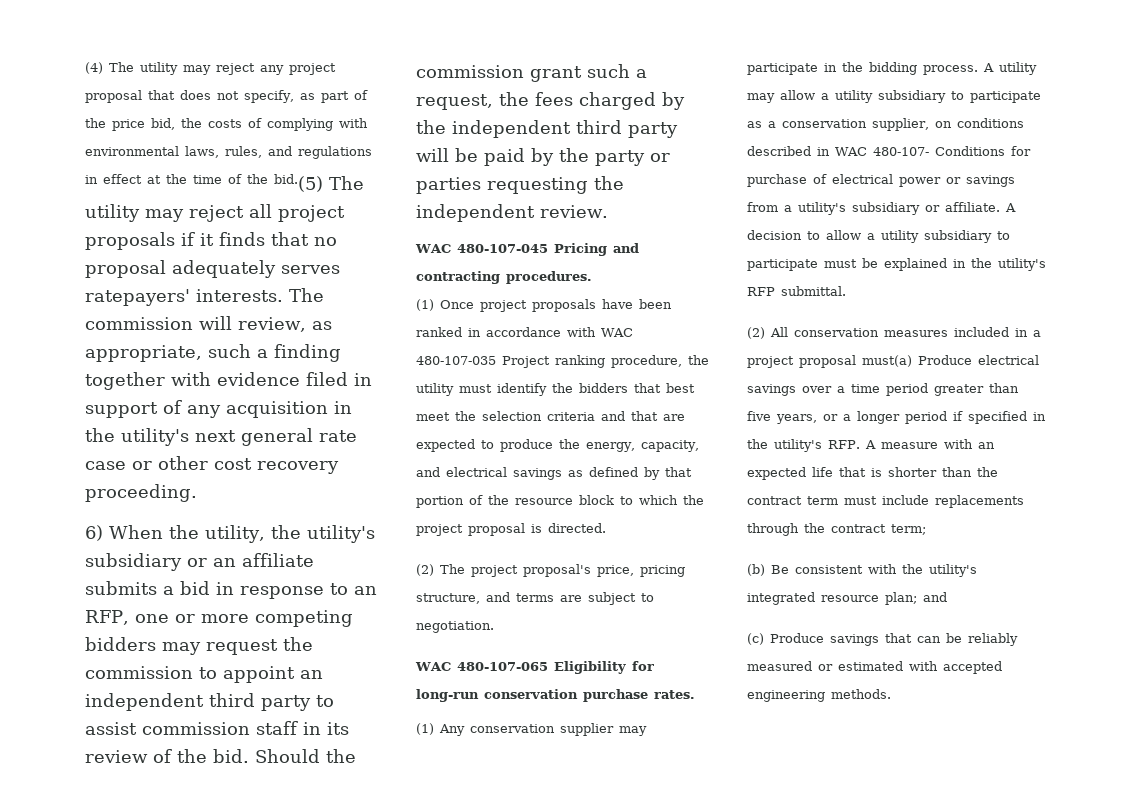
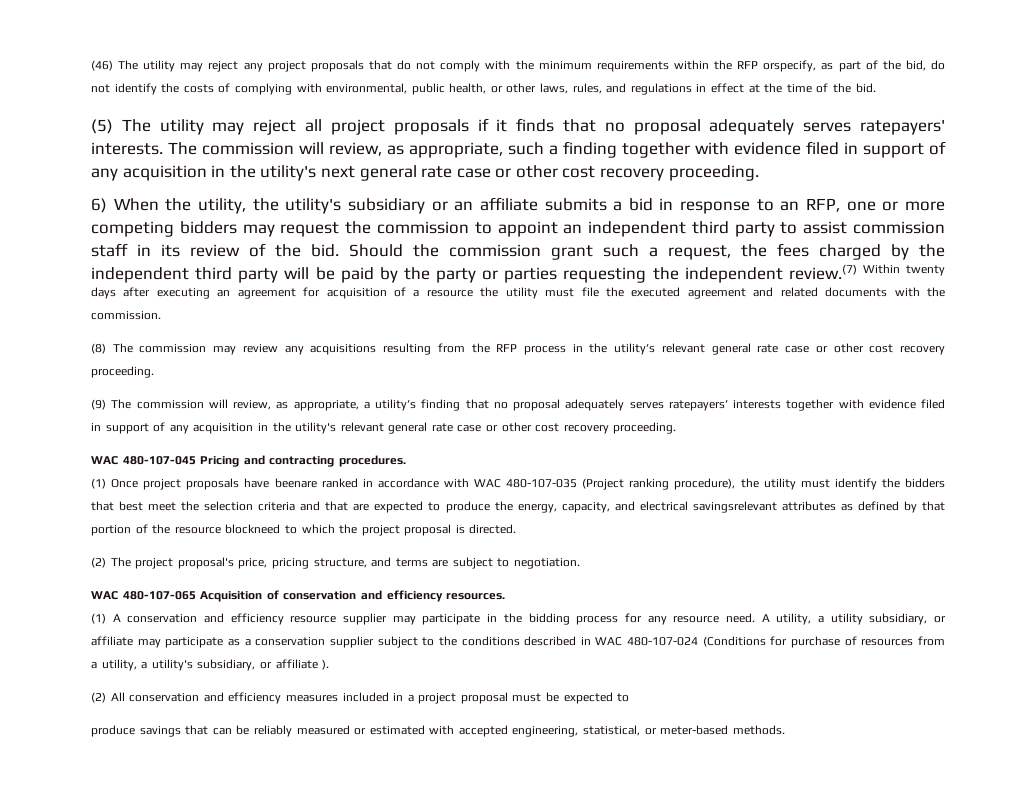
- (4) The utility may reject any project proposal that does not specify, as part of the price bid, the costs of complying with environmental laws, rules, and regulations in effect at the time of the bid.(5) The utility may reject all project proposals if it finds that no proposal adequately serves ratepayers' interests.
+ (46) The utility may reject any project proposals that do not comply with the minimum requirements within the RFP orspecify, as part of the bid, do not identify the costs of complying with environmental, public health, or other laws, rules, and regulations in effect at the time of the bid.
+ (5) The utility may reject all project proposals if it finds that no proposal adequately serves ratepayers' interests.
- Should the commission grant such a request, the fees charged by the independent third party will be paid by the party or parties requesting the independent review.
+ Should the commission grant such a request, the fees charged by the independent third party will be paid by the party or parties requesting the independent review.(7) Within twenty days after executing an agreement for acquisition of a resource the utility must file the executed agreement and related documents with the commission.
+ (8) The commission may review any acquisitions resulting from the RFP process in the utility’s relevant general rate case or other cost recovery proceeding.
+ (9) The commission will review, as appropriate, a utility’s finding that no proposal adequately serves ratepayers’ interests together with evidence filed in support of any acquisition in the utility's relevant general rate case or other cost recovery proceeding.
- (1) Once project proposals have been ranked in accordance with WAC 480-107-035 Project ranking procedure, the utility must identify the bidders that best meet the selection criteria and that are expected to produce the energy, capacity, and electrical savings as defined by that portion of the resource block to which the project proposal is directed.
+ (1) Once project proposals have beenare ranked in accordance with WAC 480-107-035 (Project ranking procedure), the utility must identify the bidders that best meet the selection criteria and that are expected to produce the energy, capacity, and electrical savingsrelevant attributes as defined by that portion of the resource blockneed to which the project proposal is directed.
- WAC 480-107-065 Eligibility for long-run conservation purchase rates.
- (1) Any conservation supplier may participate in the bidding process. A utility may allow a utility subsidiary to participate as a conservation supplier, on conditions described in WAC 480-107- Conditions for purchase of electrical power or savings from a utility's subsidiary or affiliate. A decision to allow a utility subsidiary to participate must be explained in the utility's RFP submittal.
+ WAC 480-107-065 Acquisition of conservation and efficiency resources.
+ (1) A conservation and efficiency resource supplier may participate in the bidding process for any resource need. A utility, a utility subsidiary, or affiliate may participate as a conservation supplier subject to the conditions described in WAC 480-107-024 (Conditions for purchase of resources from a utility, a utility's subsidiary, or affiliate ).
- (2) All conservation measures included in a project proposal must(a) Produce electrical savings over a time period greater than five years, or a longer period if specified in the utility's RFP. A measure with an expected life that is shorter than the contract term must include replacements through the contract term;
- (b) Be consistent with the utility's integrated resource plan; and
- (c) Produce savings that can be reliably measured or estimated with accepted engineering methods.
+ (2) All conservation and efficiency measures included in a project proposal must be expected to
+ produce savings that can be reliably measured or estimated with accepted engineering, statistical, or meter-based methods.

